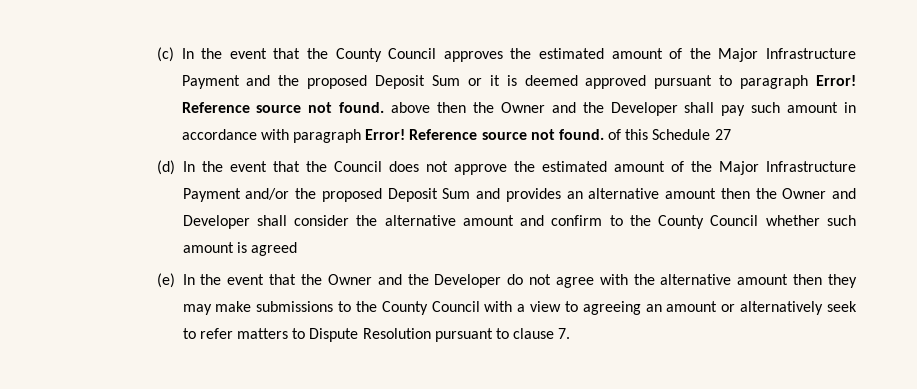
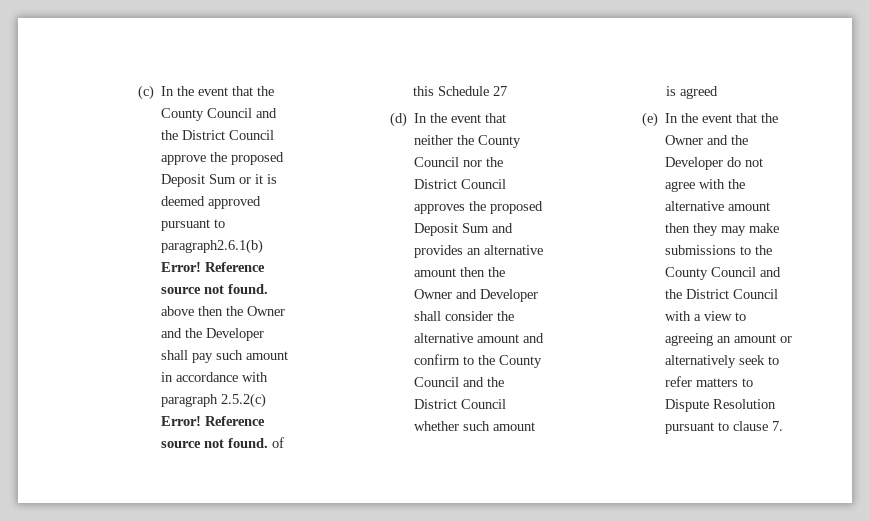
- (c) In the event that the County Council approves the estimated amount of the Major Infrastructure Payment and the proposed Deposit Sum or it is deemed approved pursuant to paragraph Error!
+ (c) In the event that the County Council and the District Council approve the proposed Deposit Sum or it is deemed approved pursuant to paragraph2.6.1(b) Error!
- Reference source not found. above then the Owner and the Developer shall pay such amount in accordance with paragraph Error!
+ Reference source not found. above then the Owner and the Developer shall pay such amount in accordance with paragraph 2.5.2(c) Error!
- (d) In the event that the Council does not approve the estimated amount of the Major Infrastructure Payment and/or the proposed Deposit Sum and provides an alternative amount then the Owner and Developer shall consider the alternative amount and confirm to the County Council whether such amount is agreed
+ (d) In the event that neither the County Council nor the District Council approves the proposed Deposit Sum and provides an alternative amount then the Owner and Developer shall consider the alternative amount and confirm to the County Council and the District Council whether such amount is agreed
- (e) In the event that the Owner and the Developer do not agree with the alternative amount then they may make submissions to the County Council with a view to agreeing an amount or alternatively seek to refer matters to Dispute Resolution pursuant to clause 7.
+ (e) In the event that the Owner and the Developer do not agree with the alternative amount then they may make submissions to the County Council and the District Council with a view to agreeing an amount or alternatively seek to refer matters to Dispute Resolution pursuant to clause 7.

